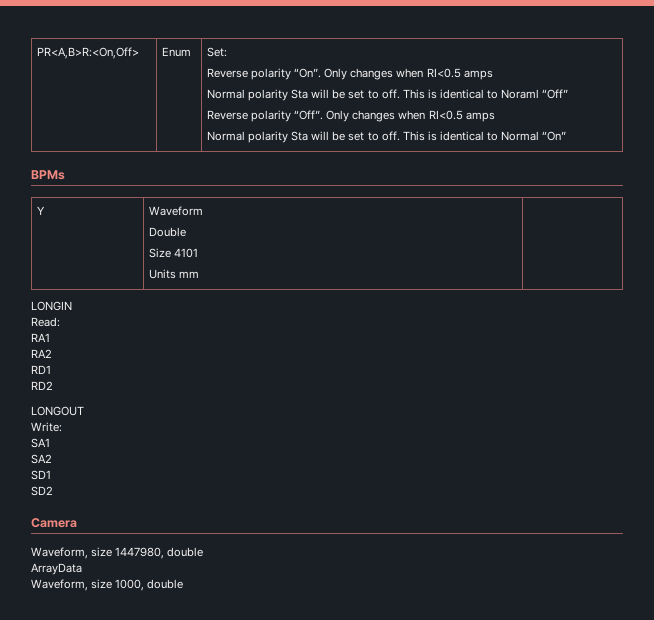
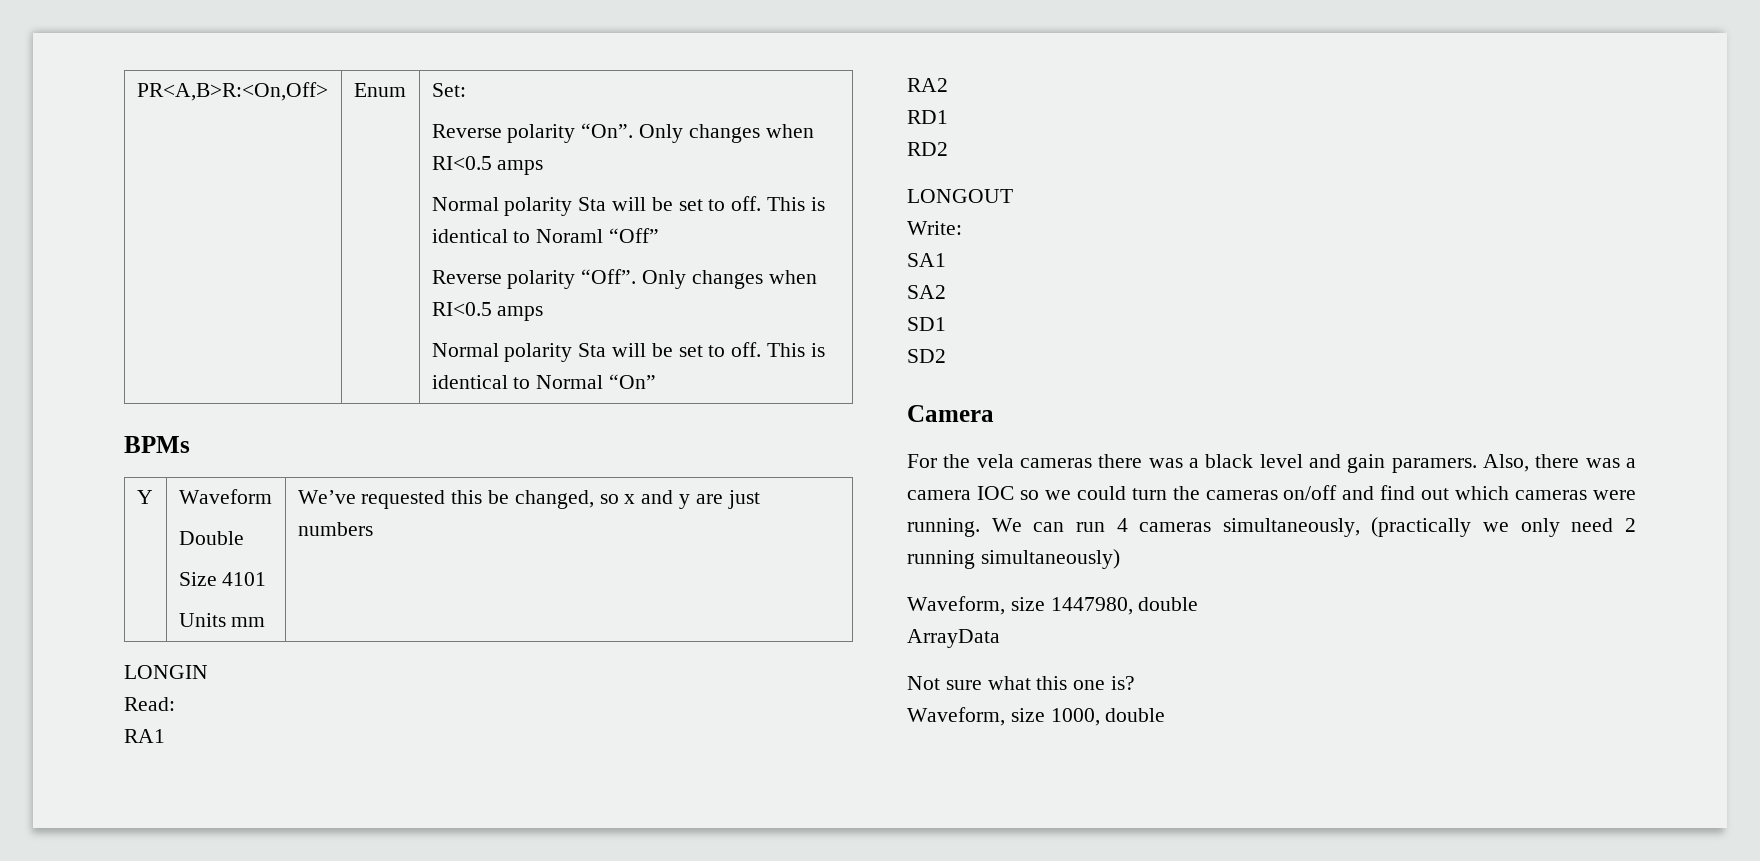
  Y | Waveform
  Double
  Size 4101
- Units mm |
+ Units mm | We’ve requested this be changed, so x and y are just numbers
+ For the vela cameras there was a black level and gain paramers. Also, there was a camera IOC so we could turn the cameras on/off and find out which cameras were running. We can run 4 cameras simultaneously, (practically we only need 2 running simultaneously)
+ Not sure what this one is?

